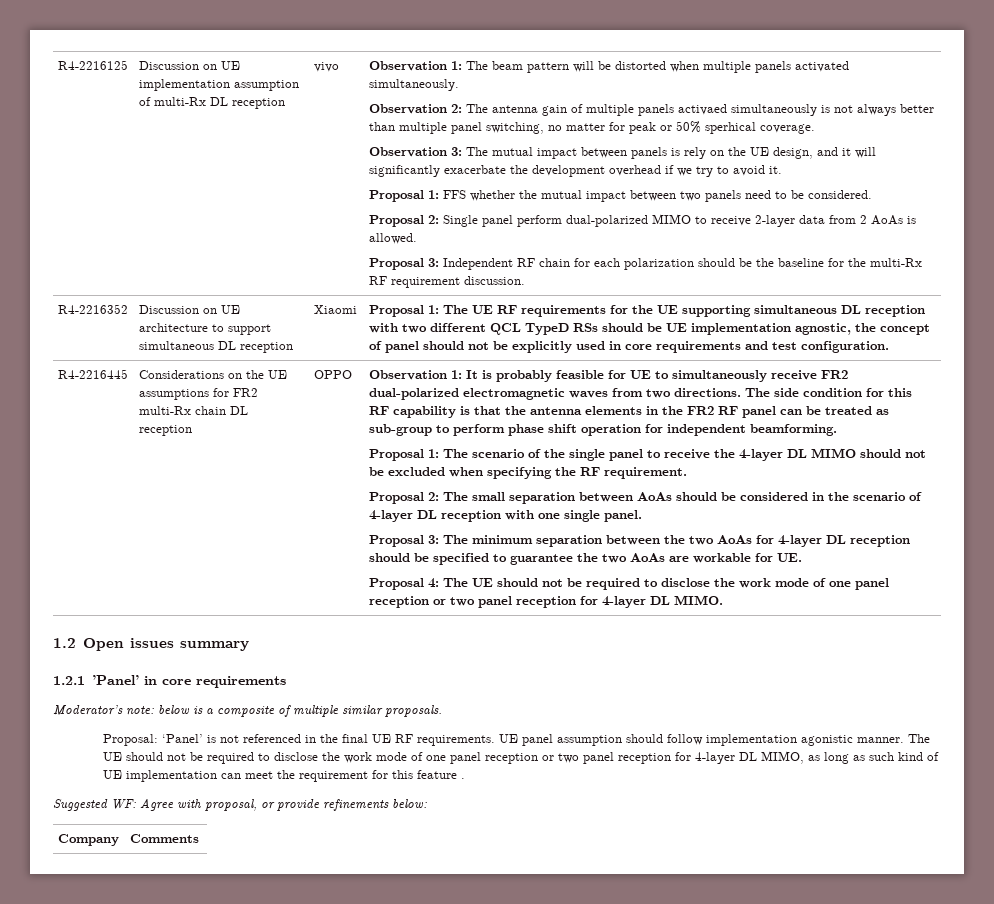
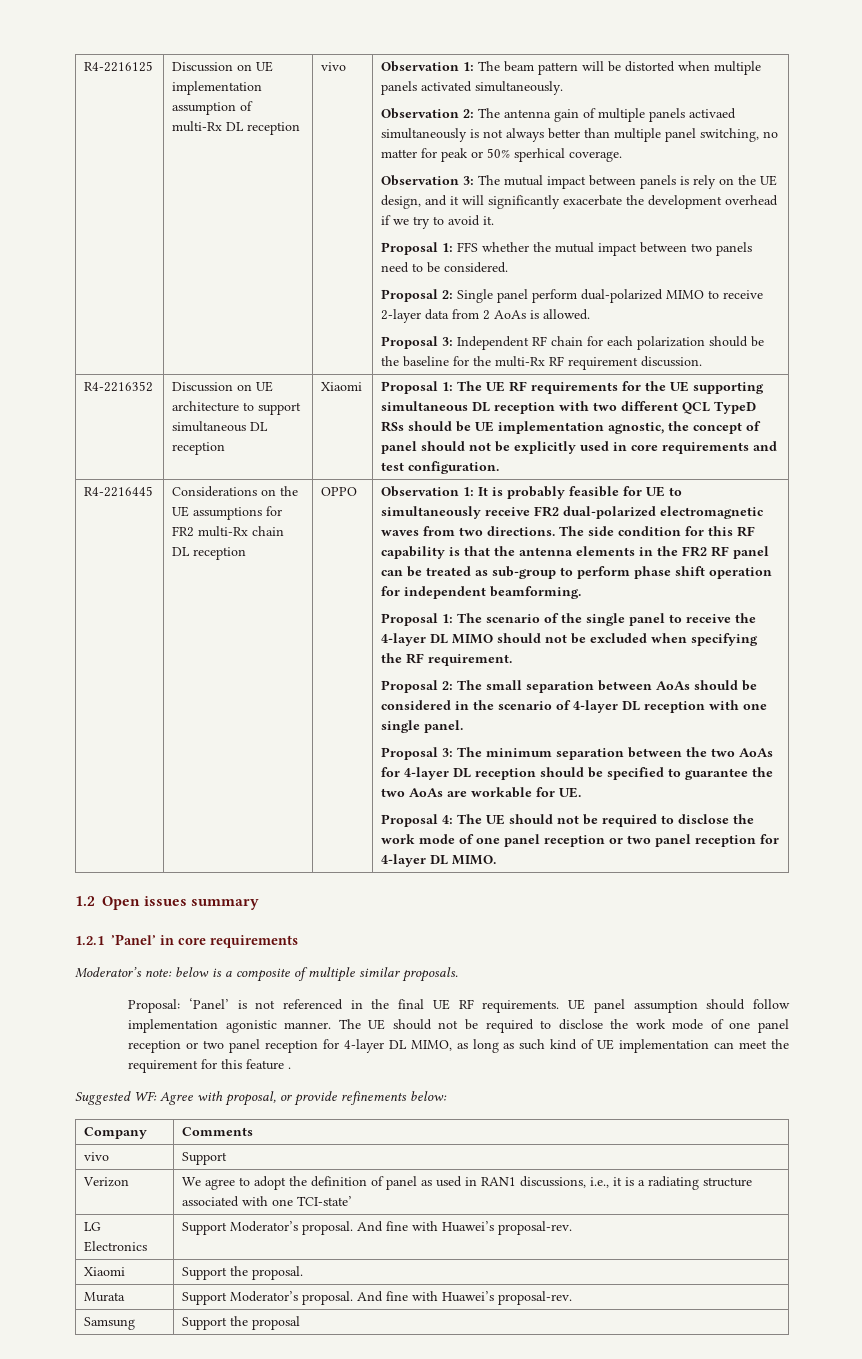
+ vivo | Support
+ Verizon | We agree to adopt the definition of panel as used in RAN1 discussions, i.e., it is a radiating structure associated with one TCI-state’
+ LG Electronics | Support Moderator’s proposal. And fine with Huawei’s proposal-rev.
+ Xiaomi | Support the proposal.
+ Murata | Support Moderator’s proposal. And fine with Huawei’s proposal-rev.
+ Samsung | Support the proposal

